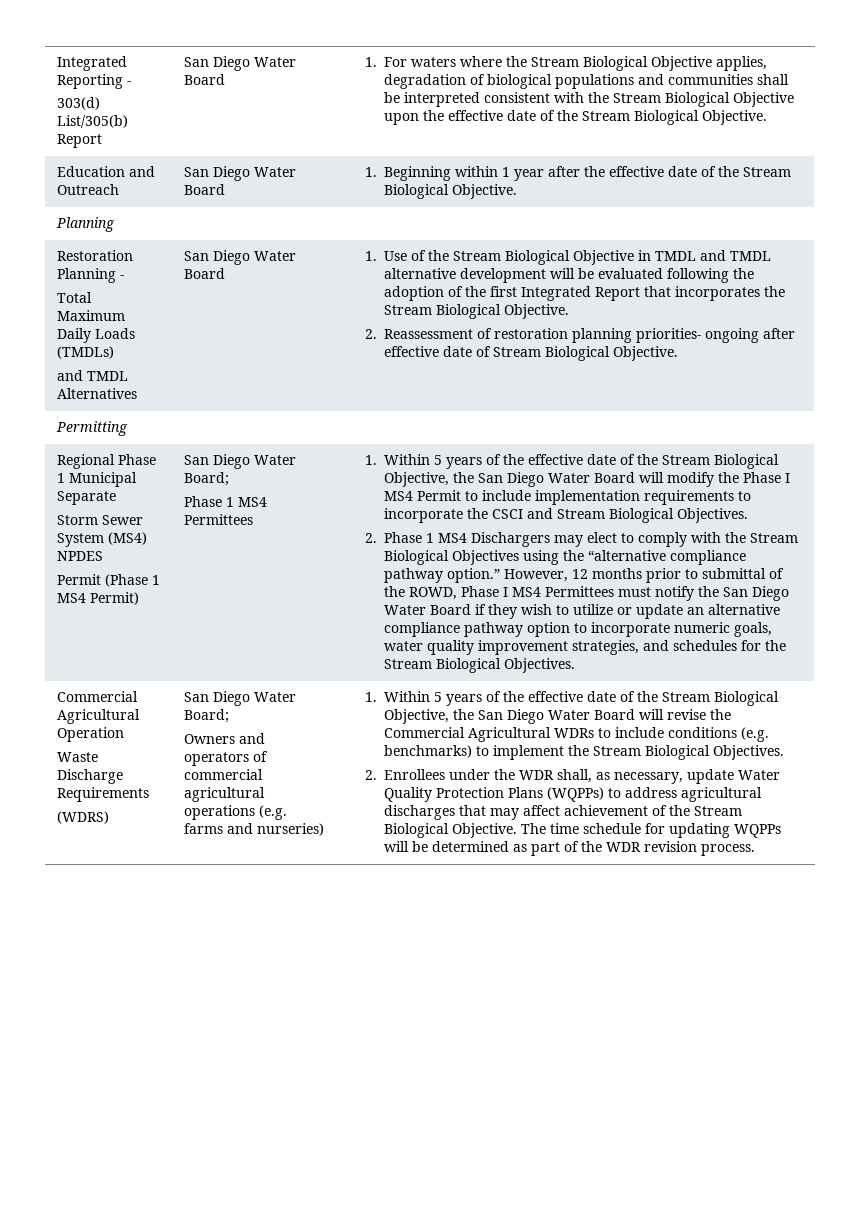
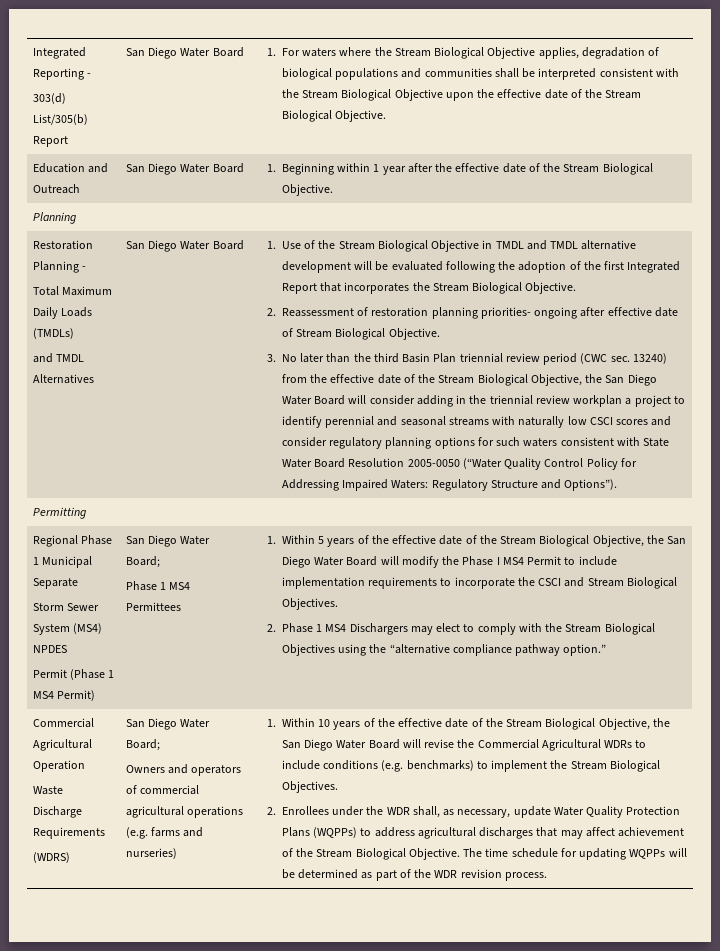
+ 3. No later than the third Basin Plan triennial review period (CWC sec. 13240) from the effective date of the Stream Biological Objective, the San Diego Water Board will consider adding in the triennial review workplan a project to identify perennial and seasonal streams with naturally low CSCI scores and consider regulatory planning options for such waters consistent with State Water Board Resolution 2005-0050 (“Water Quality Control Policy for Addressing Impaired Waters: Regulatory Structure and Options”).
- However, 12 months prior to submittal of the ROWD, Phase I MS4 Permittees must notify the San Diego Water Board if they wish to utilize or update an alternative compliance pathway option to incorporate numeric goals, water quality improvement strategies, and schedules for the Stream Biological Objectives.
- 1. Within 5 years of the effective date of the Stream Biological Objective, the San Diego Water Board will revise the Commercial Agricultural WDRs to include conditions (e.g. benchmarks) to implement the Stream Biological Objectives.
+ 1. Within 10 years of the effective date of the Stream Biological Objective, the San Diego Water Board will revise the Commercial Agricultural WDRs to include conditions (e.g. benchmarks) to implement the Stream Biological Objectives.

